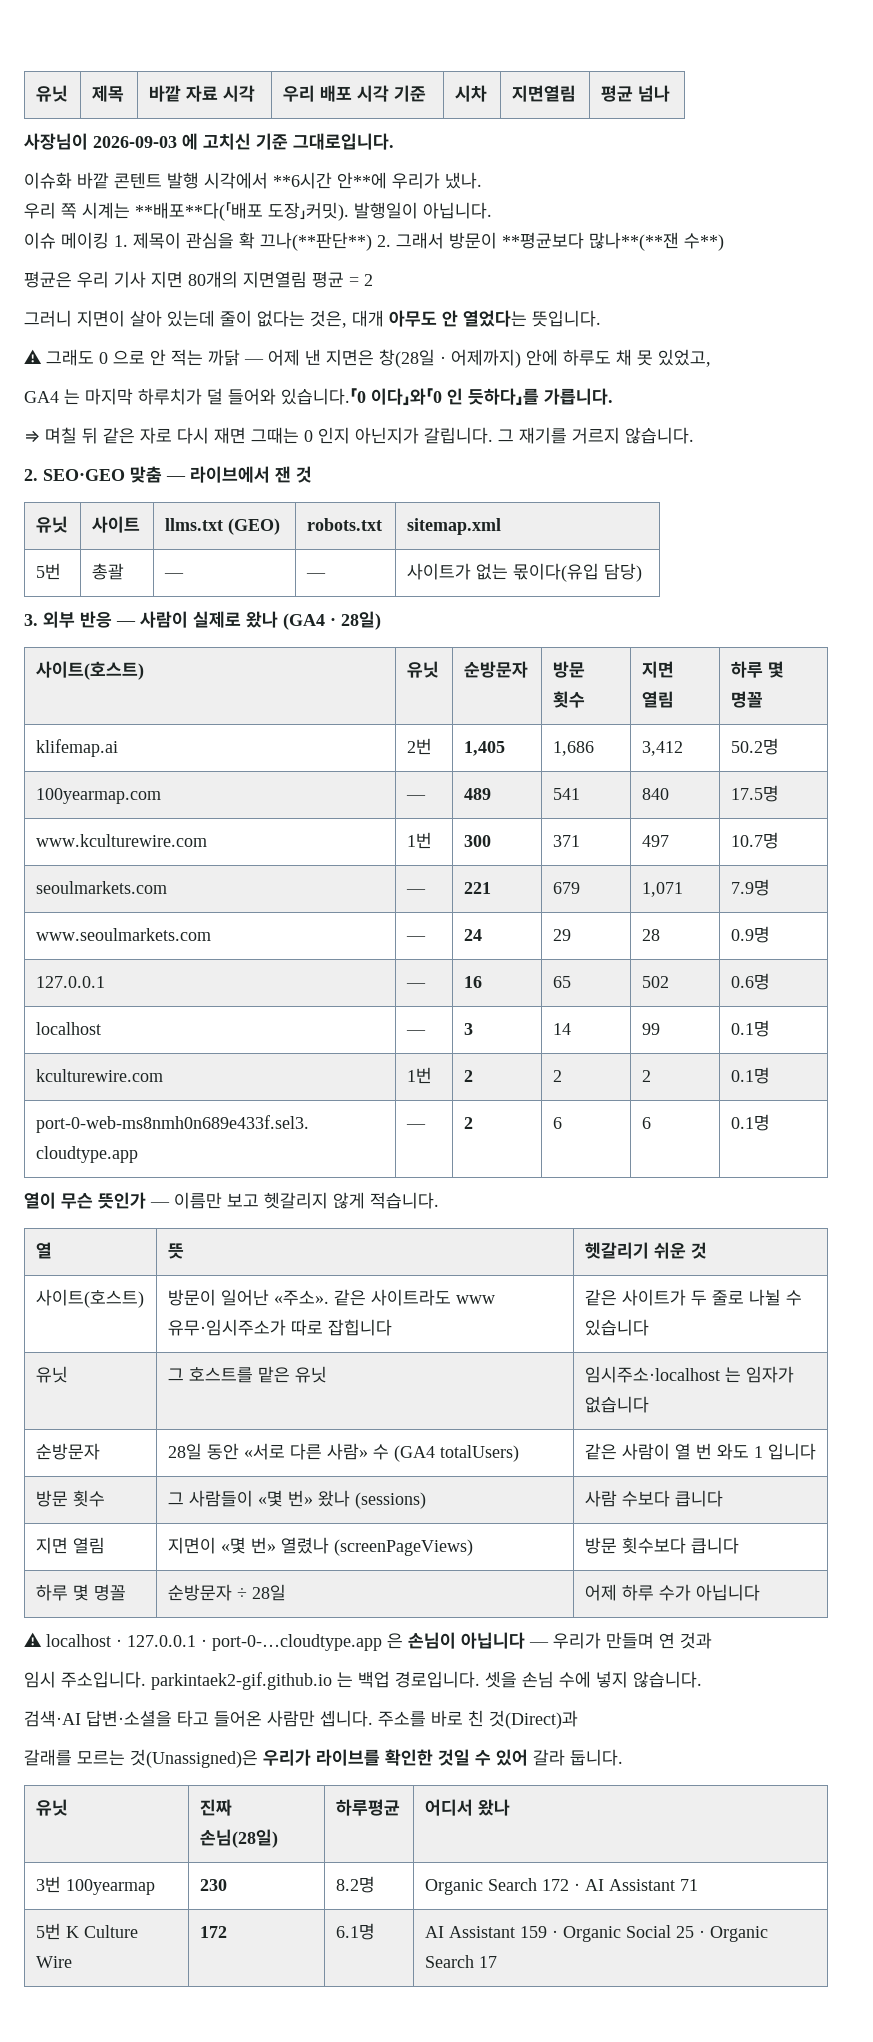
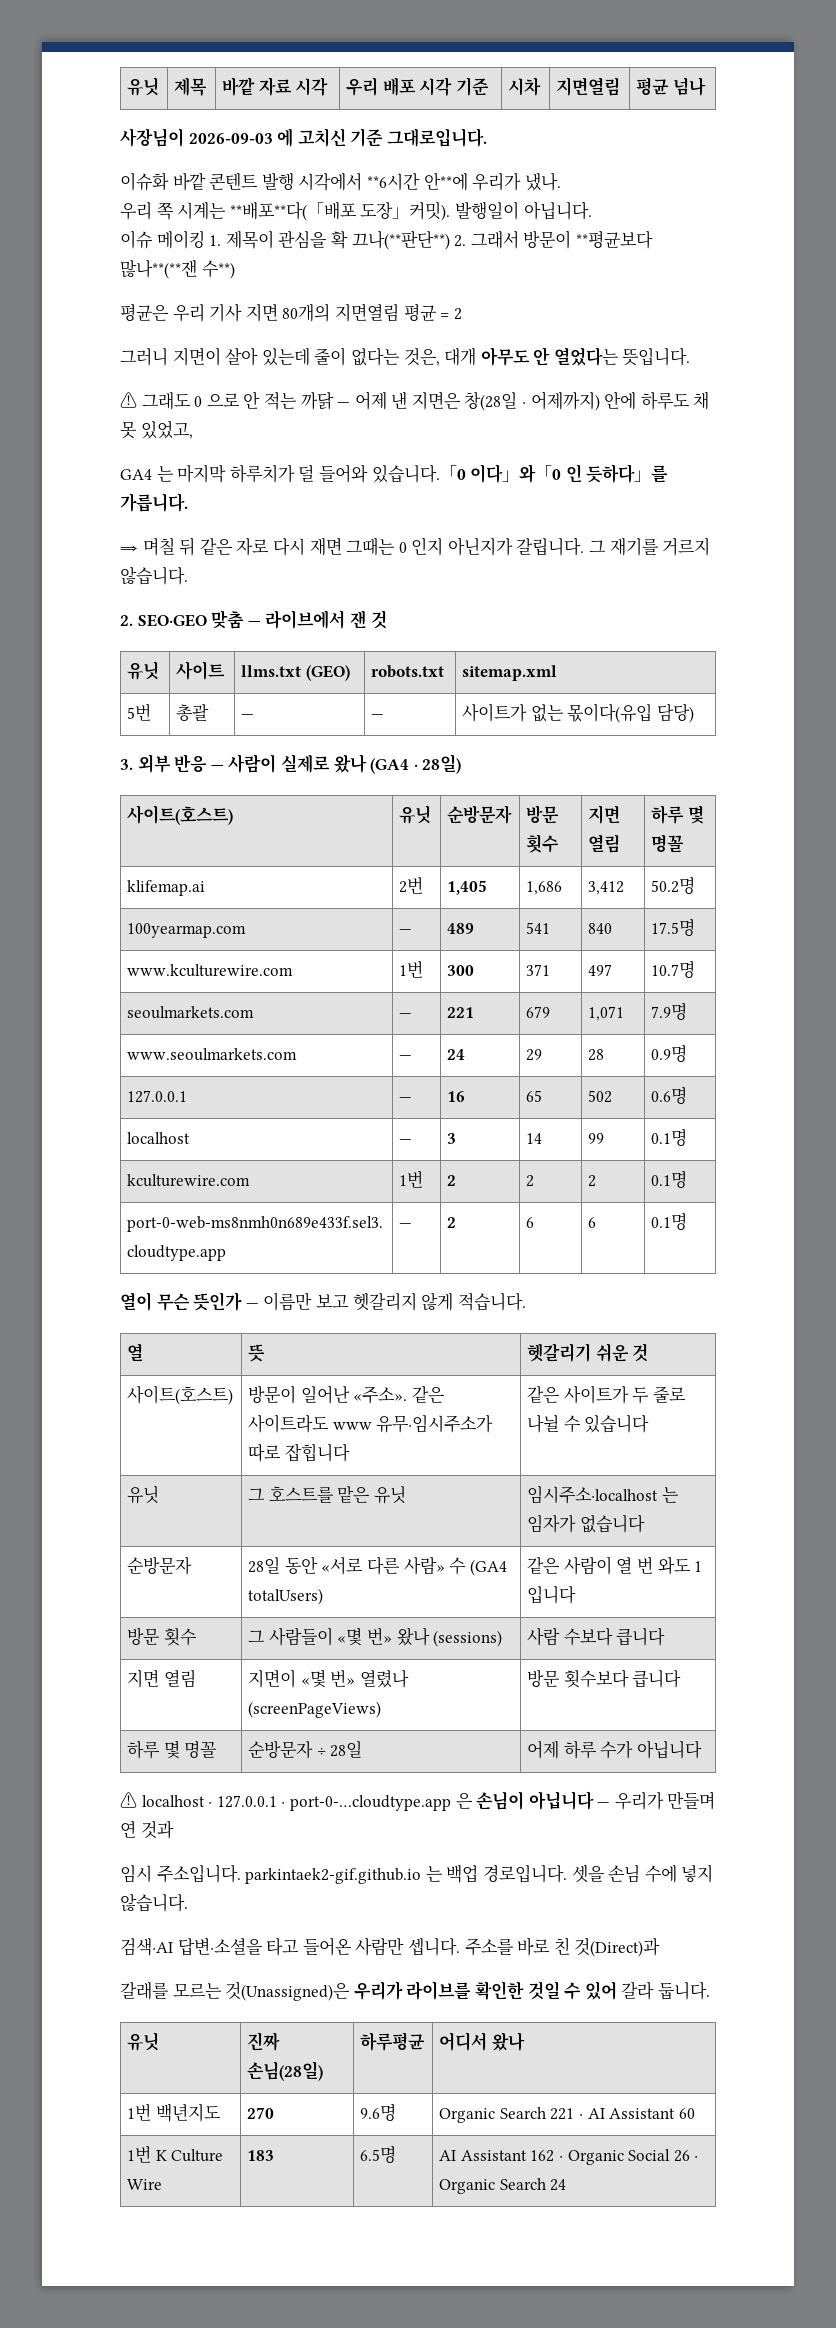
- 3번 100yearmap | 230 | 8.2명 | Organic Search 172 · AI Assistant 71
- 5번 K Culture Wire | 172 | 6.1명 | AI Assistant 159 · Organic Social 25 · Organic Search 17
+ 1번 백년지도 | 270 | 9.6명 | Organic Search 221 · AI Assistant 60
+ 1번 K Culture Wire | 183 | 6.5명 | AI Assistant 162 · Organic Social 26 · Organic Search 24

